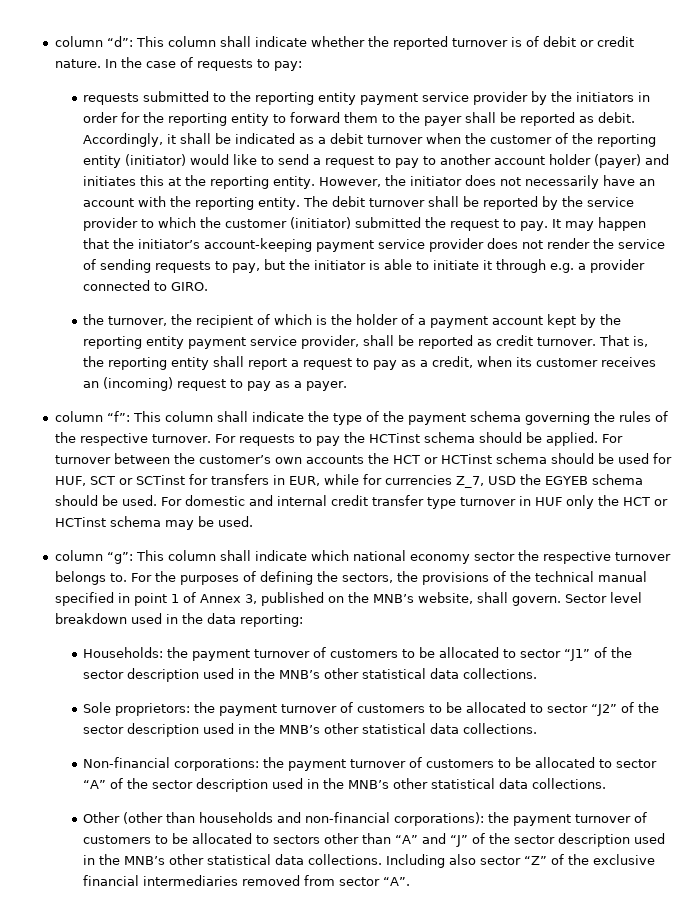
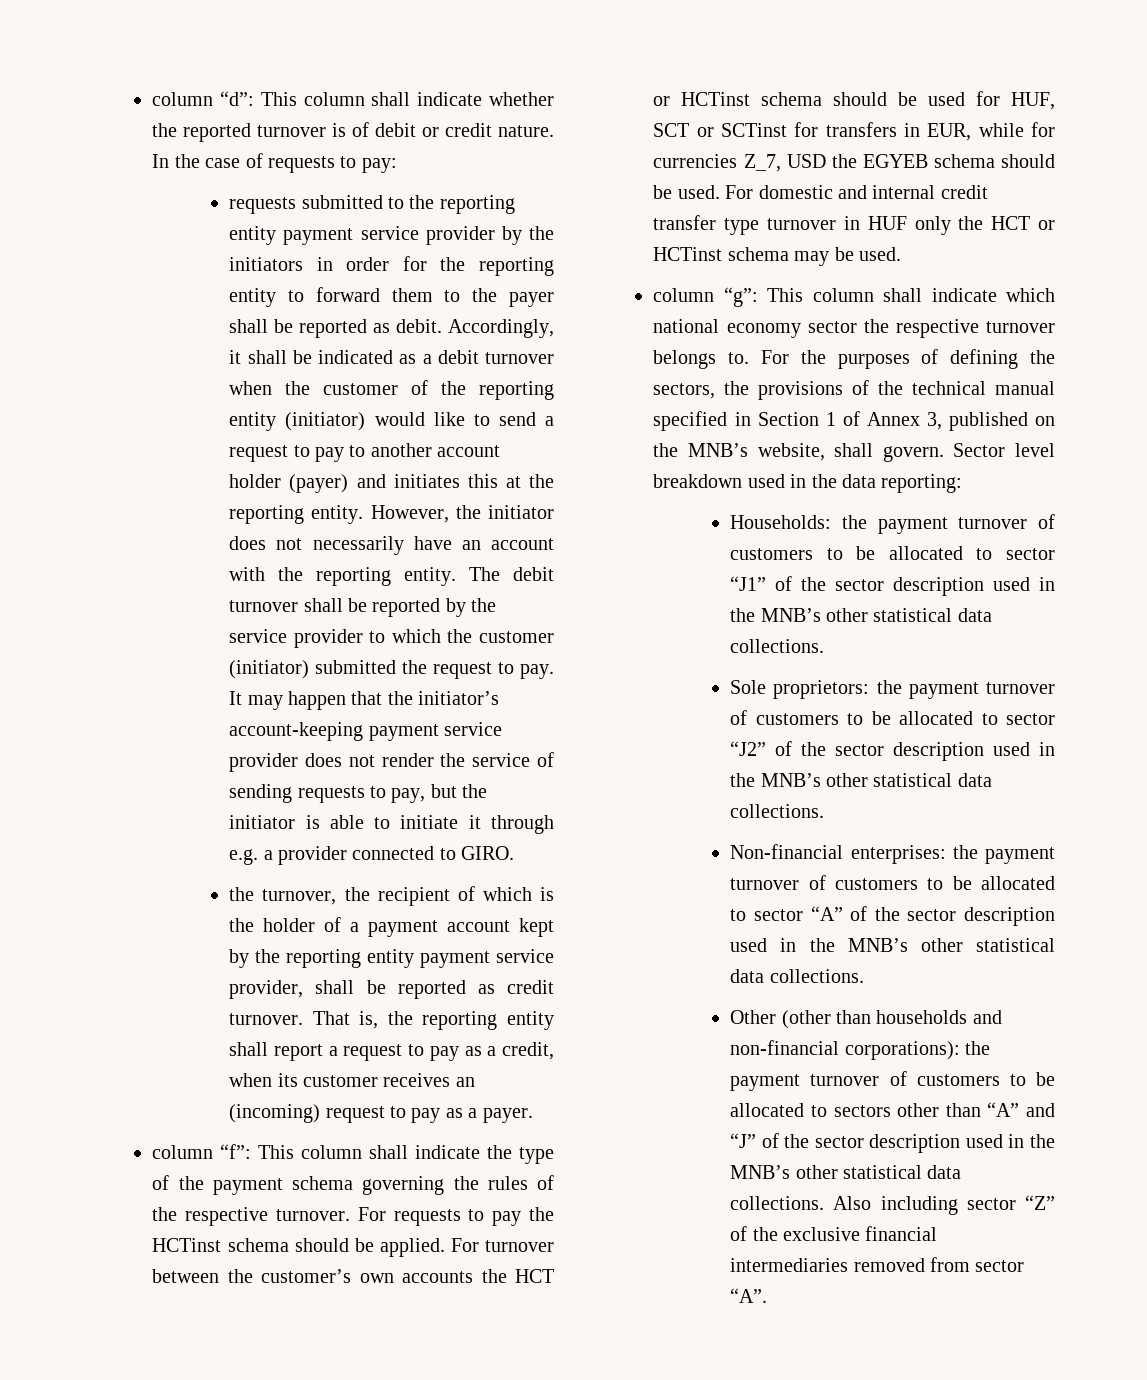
- For the purposes of defining the sectors, the provisions of the technical manual specified in point 1 of Annex 3, published on the MNB’s website, shall govern.
+ For the purposes of defining the sectors, the provisions of the technical manual specified in Section 1 of Annex 3, published on the MNB’s website, shall govern.
- Non-financial corporations: the payment turnover of customers to be allocated to sector “A” of the sector description used in the MNB’s other statistical data collections.
+ Non-financial enterprises: the payment turnover of customers to be allocated to sector “A” of the sector description used in the MNB’s other statistical data collections.
- Including also sector “Z” of the exclusive financial intermediaries removed from sector “A”.
+ Also including sector “Z” of the exclusive financial intermediaries removed from sector “A”.

